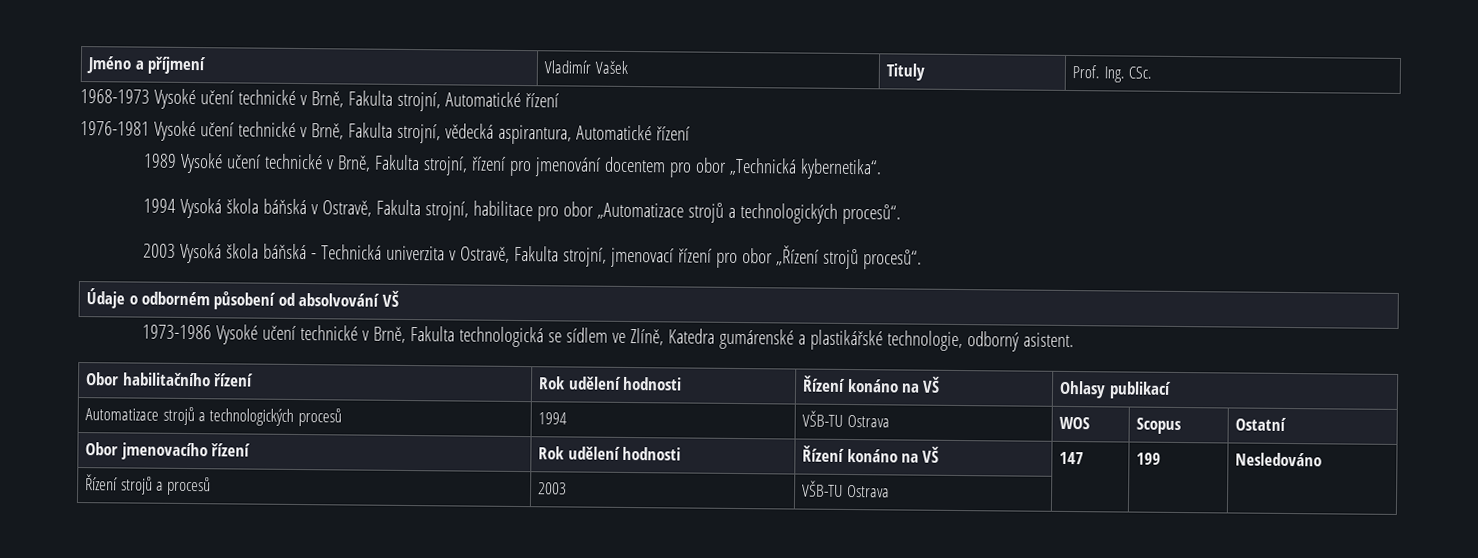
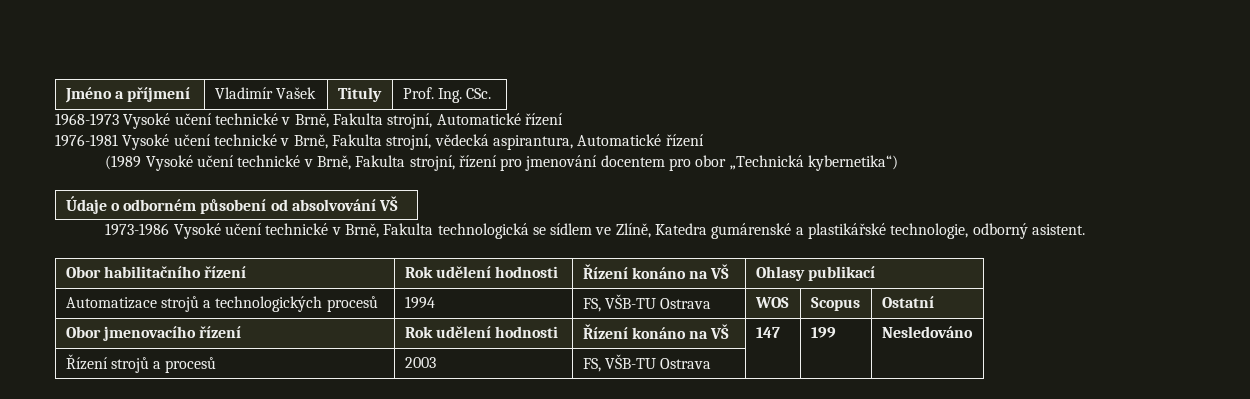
- 1989 Vysoké učení technické v Brně, Fakulta strojní, řízení pro jmenování docentem pro obor „Technická kybernetika“.
- 1994 Vysoká škola báňská v Ostravě, Fakulta strojní, habilitace pro obor „Automatizace strojů a technologických procesů“.
- 2003 Vysoká škola báňská - Technická univerzita v Ostravě, Fakulta strojní, jmenovací řízení pro obor „Řízení strojů procesů“.
+ (1989 Vysoké učení technické v Brně, Fakulta strojní, řízení pro jmenování docentem pro obor „Technická kybernetika“)
- Automatizace strojů a technologických procesů | 1994 | VŠB-TU Ostrava | WOS | Scopus | Ostatní
+ Automatizace strojů a technologických procesů | 1994 | FS, VŠB-TU Ostrava | WOS | Scopus | Ostatní
- Řízení strojů a procesů | 2003 | VŠB-TU Ostrava | | |
+ Řízení strojů a procesů | 2003 | FS, VŠB-TU Ostrava | | |

